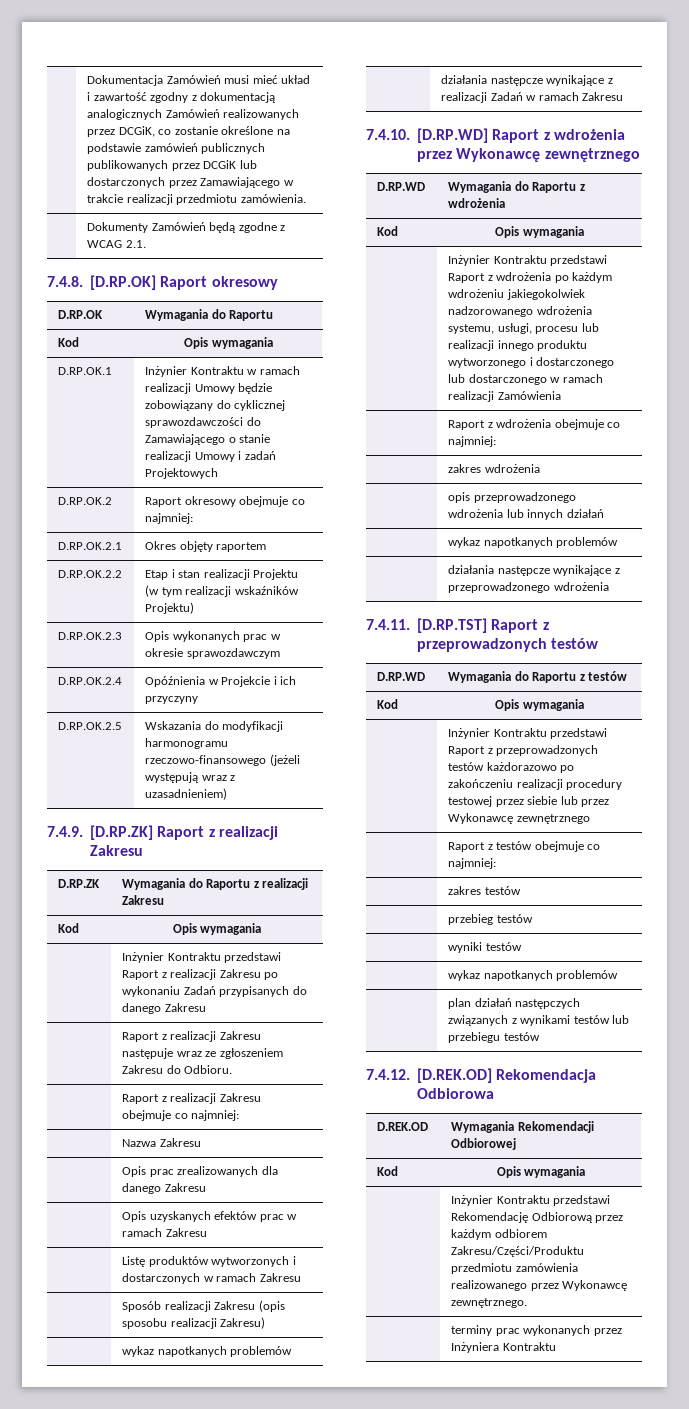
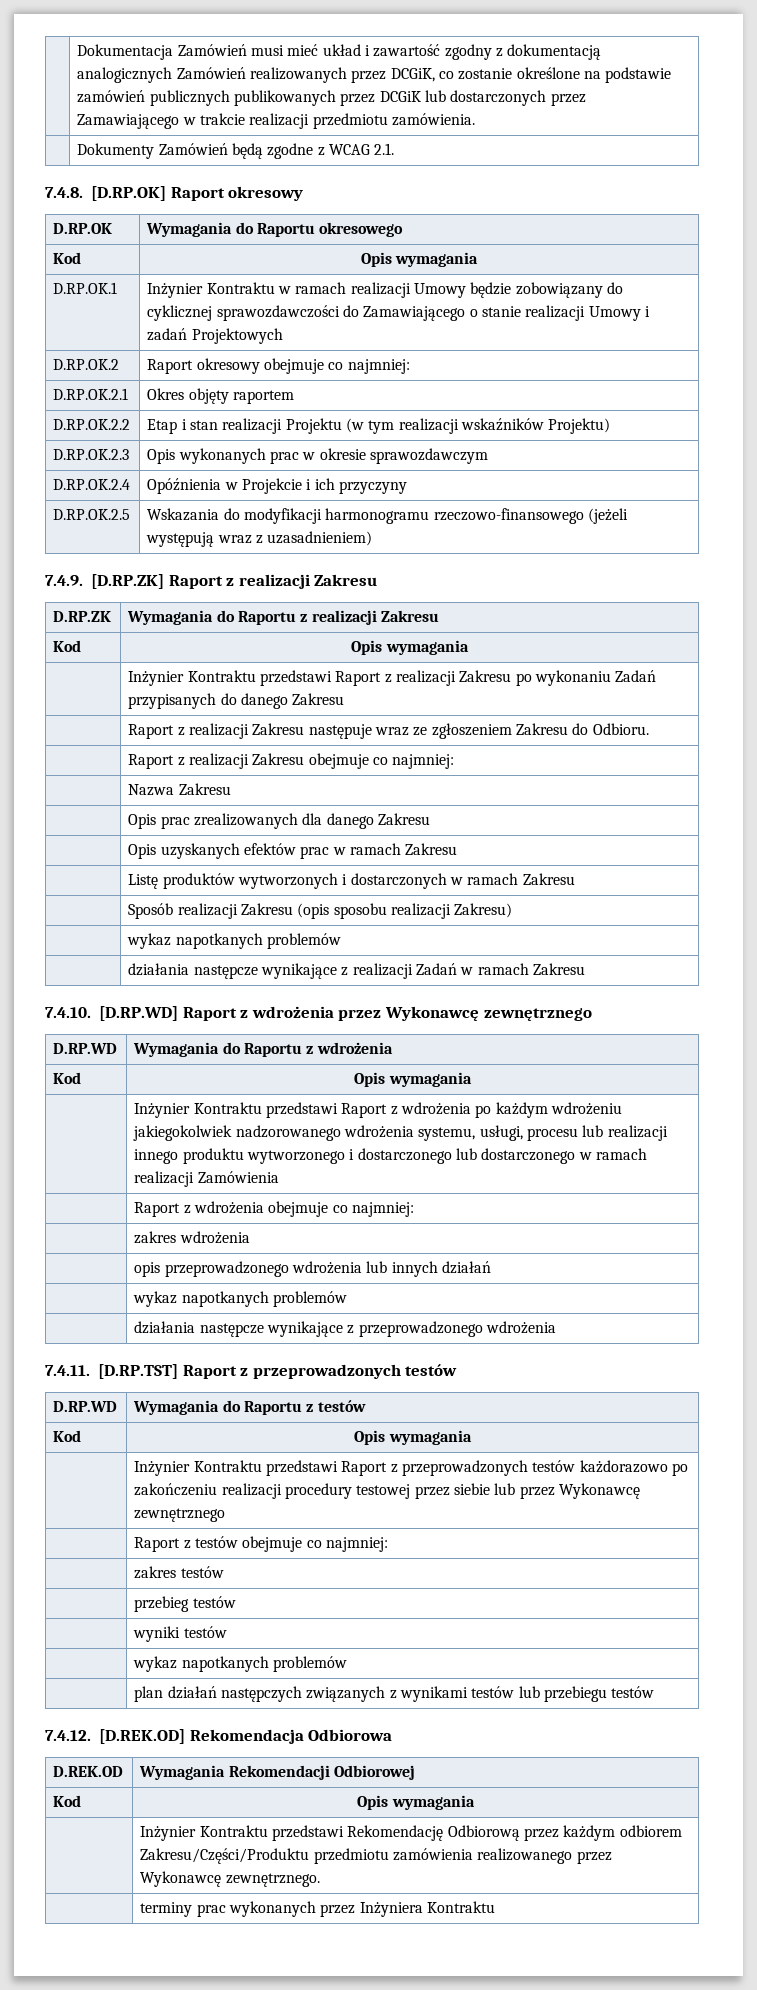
- D.RP.OK | Wymagania do Raportu
+ D.RP.OK | Wymagania do Raportu okresowego

